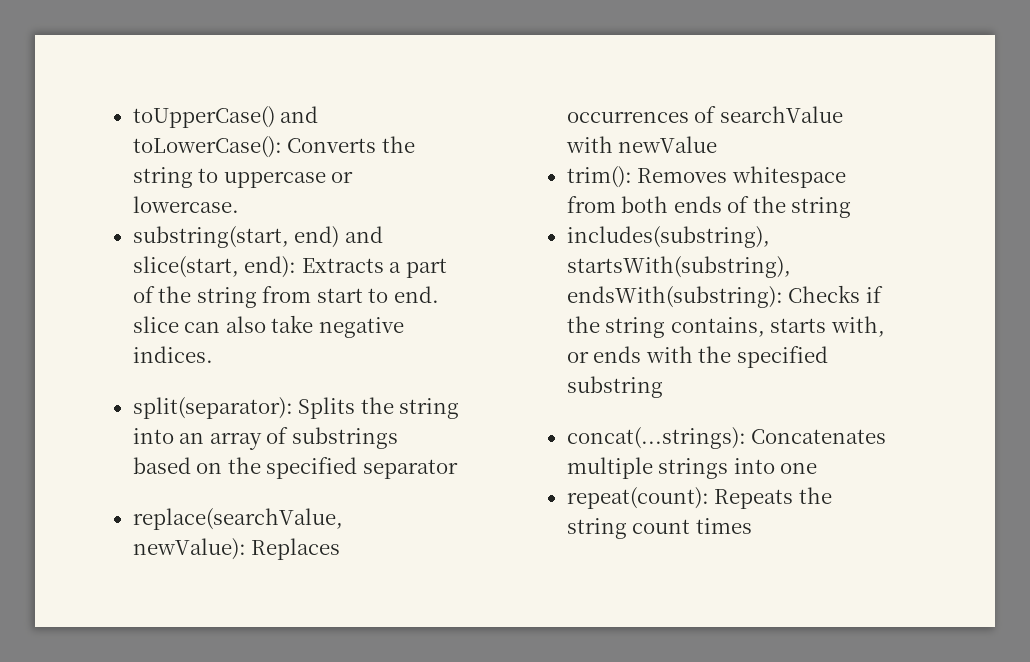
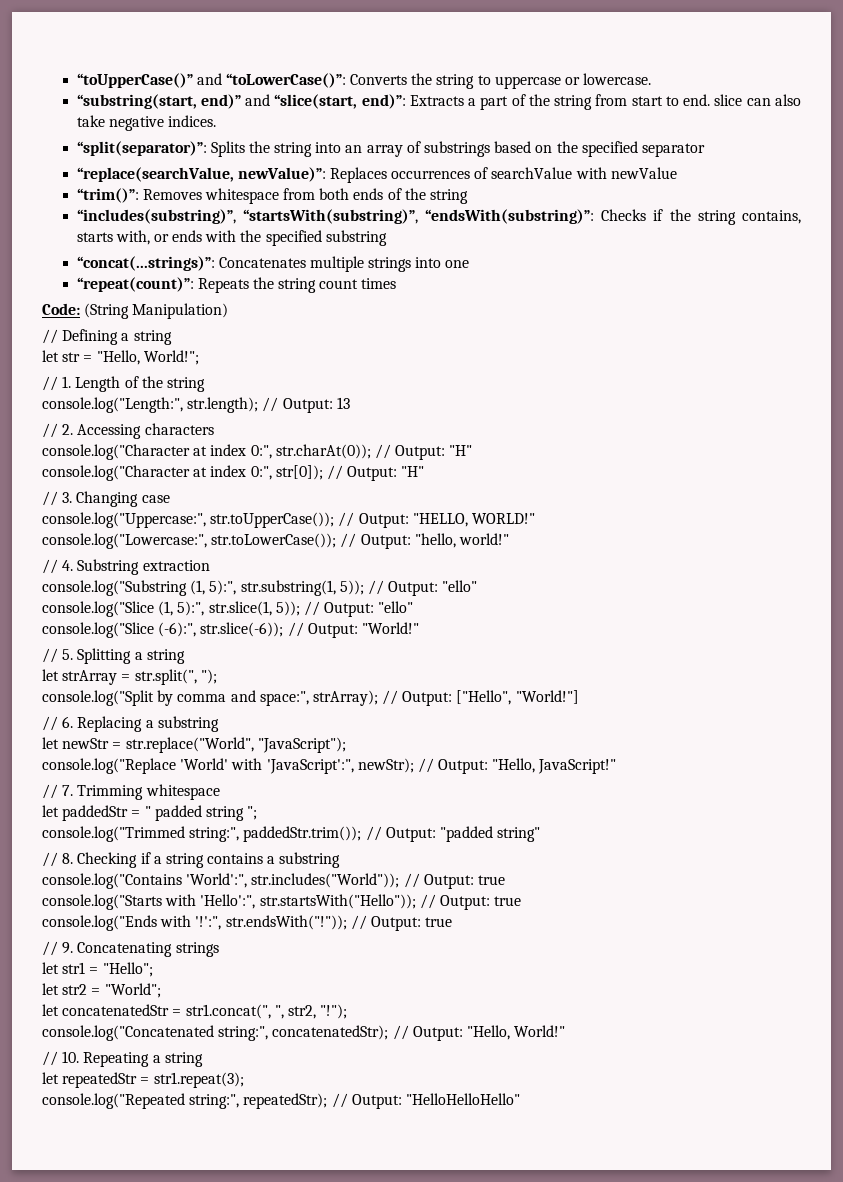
- toUpperCase() and toLowerCase(): Converts the string to uppercase or lowercase.
+ “toUpperCase()” and “toLowerCase()”: Converts the string to uppercase or lowercase.
- substring(start, end) and slice(start, end): Extracts a part of the string from start to end. slice can also take negative indices.
+ “substring(start, end)” and “slice(start, end)”: Extracts a part of the string from start to end. slice can also take negative indices.
- split(separator): Splits the string into an array of substrings based on the specified separator
+ “split(separator)”: Splits the string into an array of substrings based on the specified separator
- replace(searchValue, newValue): Replaces occurrences of searchValue with newValue
+ “replace(searchValue, newValue)”: Replaces occurrences of searchValue with newValue
- trim(): Removes whitespace from both ends of the string
+ “trim()”: Removes whitespace from both ends of the string
- includes(substring), startsWith(substring), endsWith(substring): Checks if the string contains, starts with, or ends with the specified substring
+ “includes(substring)”, “startsWith(substring)”, “endsWith(substring)”: Checks if the string contains, starts with, or ends with the specified substring
- concat(...strings): Concatenates multiple strings into one
+ “concat(...strings)”: Concatenates multiple strings into one
- repeat(count): Repeats the string count times
+ “repeat(count)”: Repeats the string count times
+ Code: (String Manipulation)
+ // Defining a string
+ let str = "Hello, World!";
+ // 1. Length of the string
+ console.log("Length:", str.length); // Output: 13
+ // 2. Accessing characters
+ console.log("Character at index 0:", str.charAt(0)); // Output: "H"
+ console.log("Character at index 0:", str[0]); // Output: "H"
+ // 3. Changing case
+ console.log("Uppercase:", str.toUpperCase()); // Output: "HELLO, WORLD!"
+ console.log("Lowercase:", str.toLowerCase()); // Output: "hello, world!"
+ // 4. Substring extraction
+ console.log("Substring (1, 5):", str.substring(1, 5)); // Output: "ello"
+ console.log("Slice (1, 5):", str.slice(1, 5)); // Output: "ello"
+ console.log("Slice (-6):", str.slice(-6)); // Output: "World!"
+ // 5. Splitting a string
+ let strArray = str.split(", ");
+ console.log("Split by comma and space:", strArray); // Output: ["Hello", "World!"]
+ // 6. Replacing a substring
+ let newStr = str.replace("World", "JavaScript");
+ console.log("Replace 'World' with 'JavaScript':", newStr); // Output: "Hello, JavaScript!"
+ // 7. Trimming whitespace
+ let paddedStr = " padded string ";
+ console.log("Trimmed string:", paddedStr.trim()); // Output: "padded string"
+ // 8. Checking if a string contains a substring
+ console.log("Contains 'World':", str.includes("World")); // Output: true
+ console.log("Starts with 'Hello':", str.startsWith("Hello")); // Output: true
+ console.log("Ends with '!':", str.endsWith("!")); // Output: true
+ // 9. Concatenating strings
+ let str1 = "Hello";
+ let str2 = "World";
+ let concatenatedStr = str1.concat(", ", str2, "!");
+ console.log("Concatenated string:", concatenatedStr); // Output: "Hello, World!"
+ // 10. Repeating a string
+ let repeatedStr = str1.repeat(3);
+ console.log("Repeated string:", repeatedStr); // Output: "HelloHelloHello"

